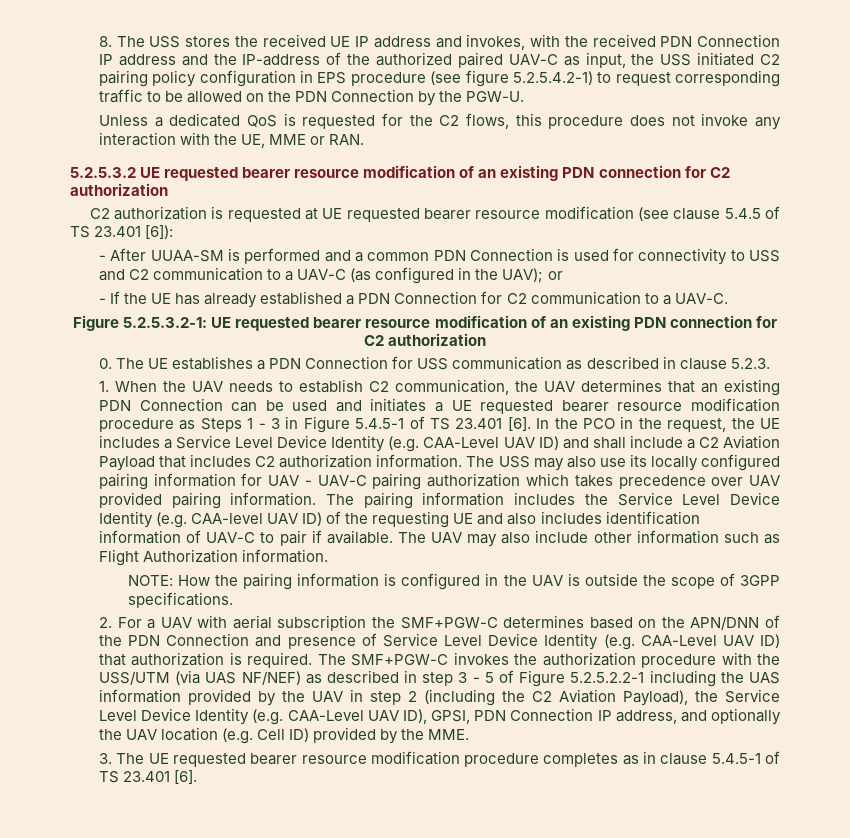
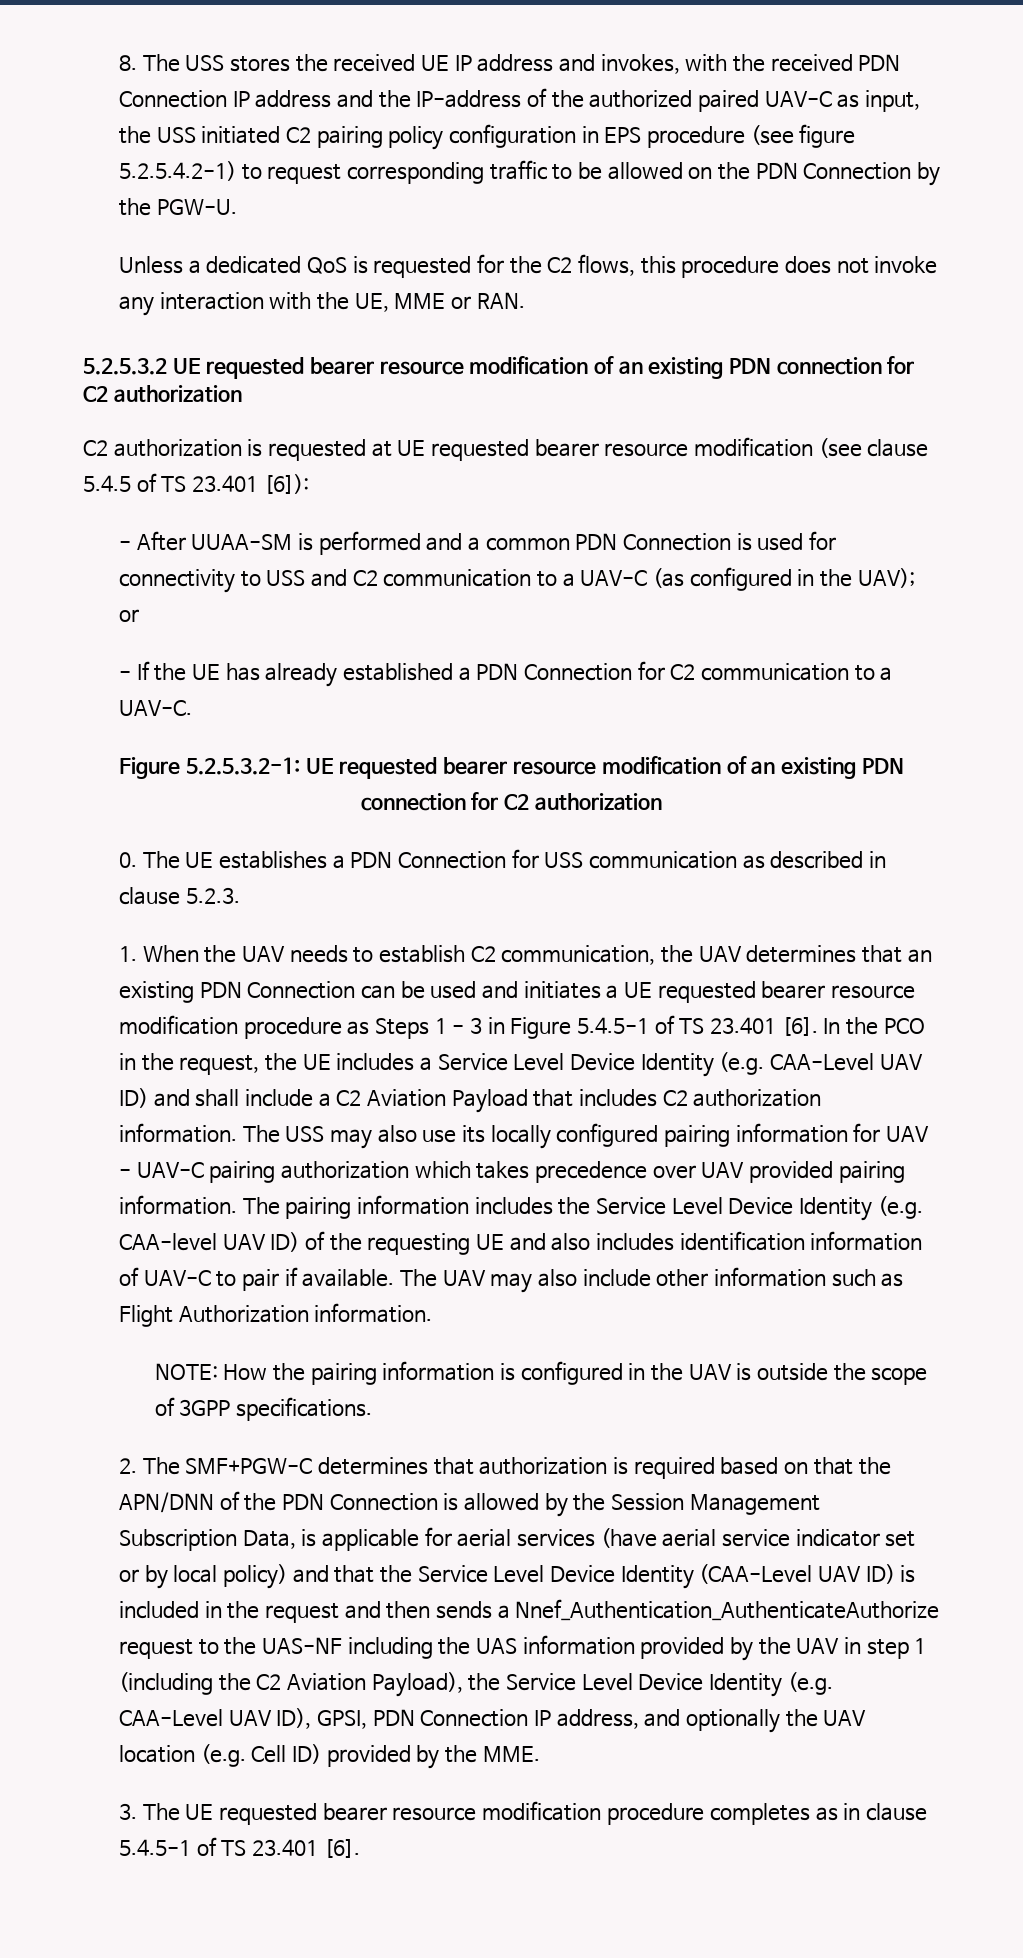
- 2. For a UAV with aerial subscription the SMF+PGW-C determines based on the APN/DNN of the PDN Connection and presence of Service Level Device Identity (e.g. CAA-Level UAV ID) that authorization is required. The SMF+PGW-C invokes the authorization procedure with the USS/UTM (via UAS NF/NEF) as described in step 3 - 5 of Figure 5.2.5.2.2-1 including the UAS information provided by the UAV in step 2 (including the C2 Aviation Payload), the Service Level Device Identity (e.g. CAA-Level UAV ID), GPSI, PDN Connection IP address, and optionally the UAV location (e.g. Cell ID) provided by the MME.
+ 2. The SMF+PGW-C determines that authorization is required based on that the APN/DNN of the PDN Connection is allowed by the Session Management Subscription Data, is applicable for aerial services (have aerial service indicator set or by local policy) and that the Service Level Device Identity (CAA-Level UAV ID) is included in the request and then sends a Nnef_Authentication_AuthenticateAuthorize request to the UAS-NF including the UAS information provided by the UAV in step 1 (including the C2 Aviation Payload), the Service Level Device Identity (e.g. CAA-Level UAV ID), GPSI, PDN Connection IP address, and optionally the UAV location (e.g. Cell ID) provided by the MME.

